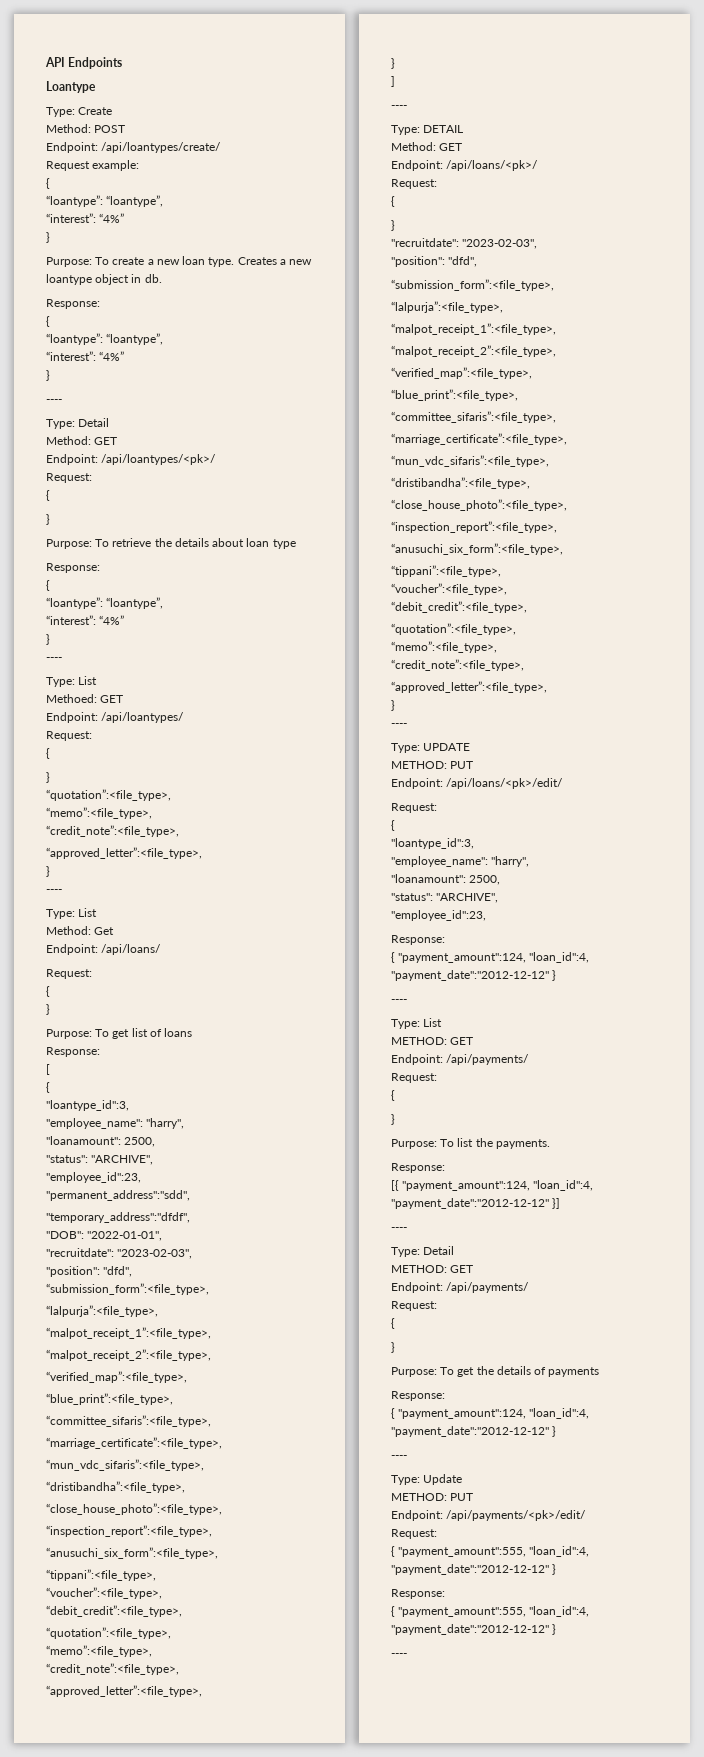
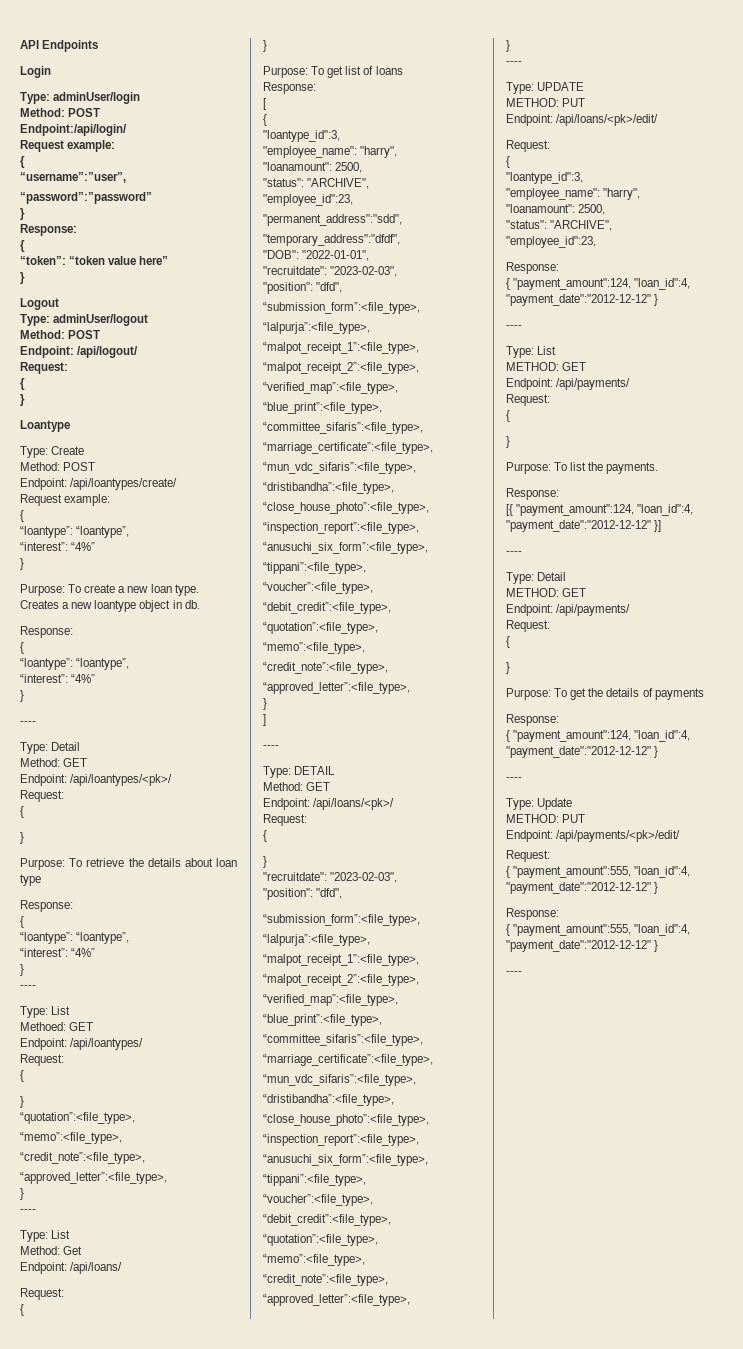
+ Login
+ Type: adminUser/login
+ Method: POST
+ Endpoint:/api/login/
+ Request example:
+ {
+ “username”:”user”,
+ “password”:”password”
+ }
+ Response:
+ {
+ “token”: “token value here”
+ }
+ Logout
+ Type: adminUser/logout
+ Method: POST
+ Endpoint: /api/logout/
+ Request:
+ {
+ }

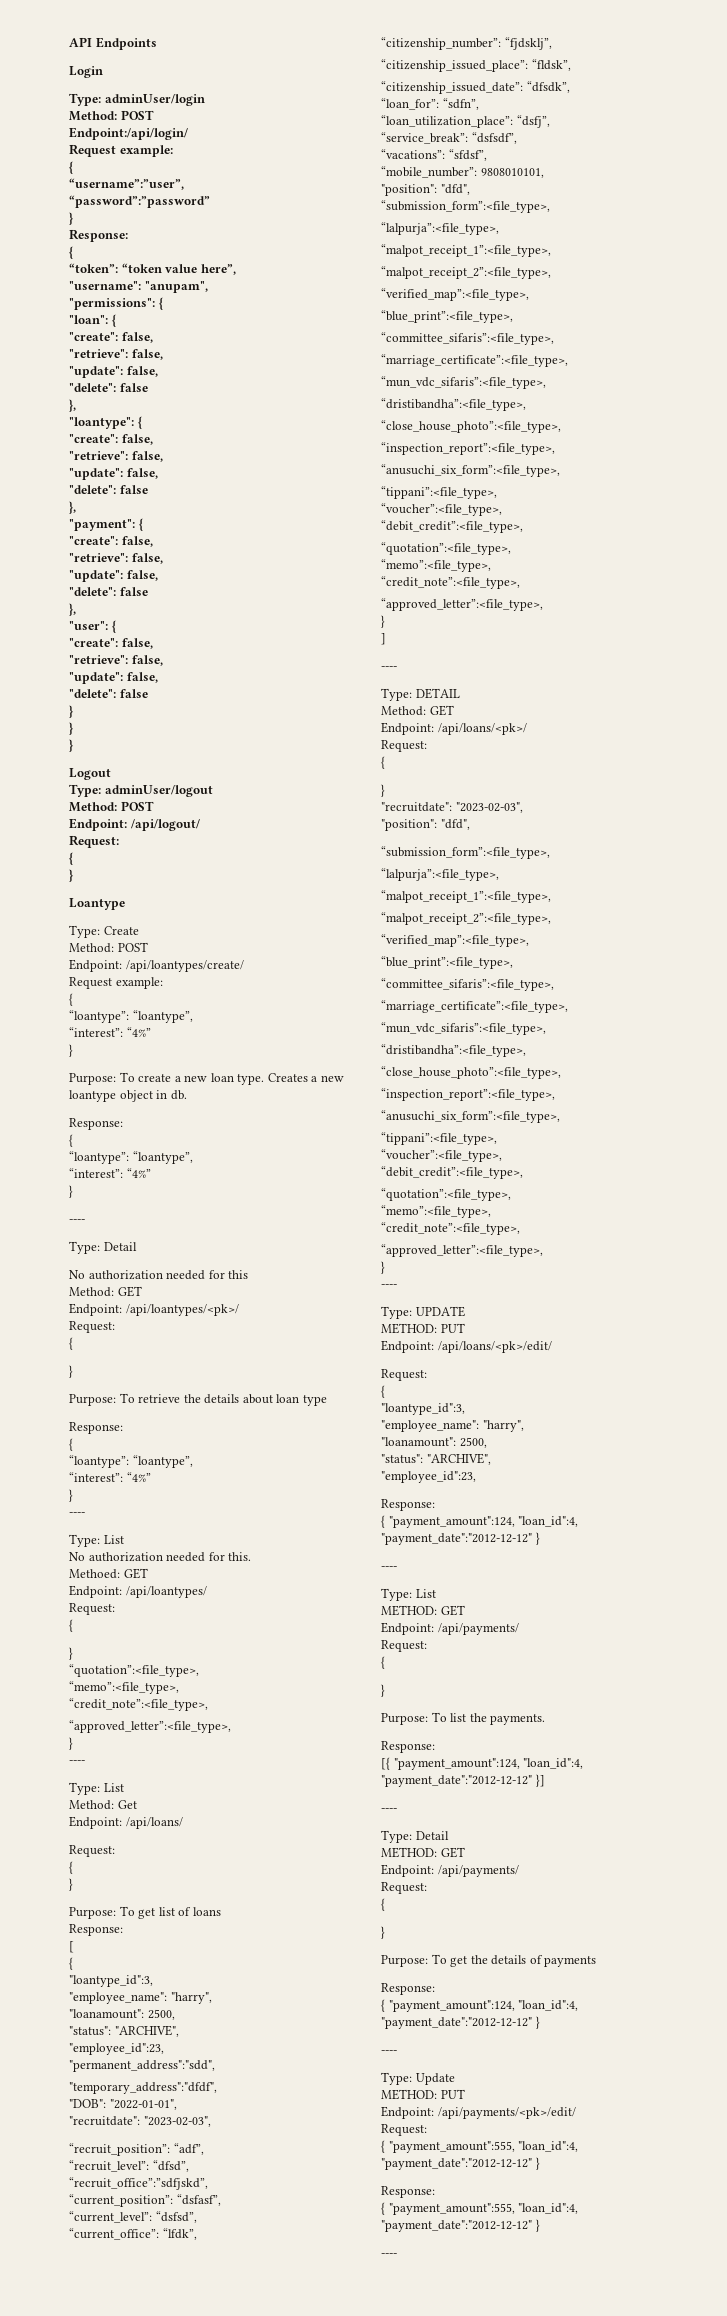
- “token”: “token value here”
+ “token”: “token value here”,
+ "username": "anupam",
+ "permissions": {
+ "loan": {
+ "create": false,
+ "retrieve": false,
+ "update": false,
+ "delete": false
+ },
+ "loantype": {
+ "create": false,
+ "retrieve": false,
+ "update": false,
+ "delete": false
+ },
+ "payment": {
+ "create": false,
+ "retrieve": false,
+ "update": false,
+ "delete": false
+ },
+ "user": {
+ "create": false,
+ "retrieve": false,
+ "update": false,
+ "delete": false
+ }
+ }
+ No authorization needed for this
+ No authorization needed for this.
+ “recruit_position”: “adf”,
+ “recruit_level”: “dfsd”,
+ “recruit_office”:”sdfjskd”,
+ “current_position”: “dsfasf”,
+ “current_level”: “dsfsd”,
+ “current_office”: “lfdk”,
+ “citizenship_number”: “fjdsklj”,
+ “citizenship_issued_place”: “fldsk”,
+ “citizenship_issued_date”: “dfsdk”,
+ “loan_for”: “sdfn”,
+ “loan_utilization_place”: “dsfj”,
+ “service_break”: “dsfsdf”,
+ “vacations”: “sfdsf”,
+ “mobile_number”: 9808010101,

